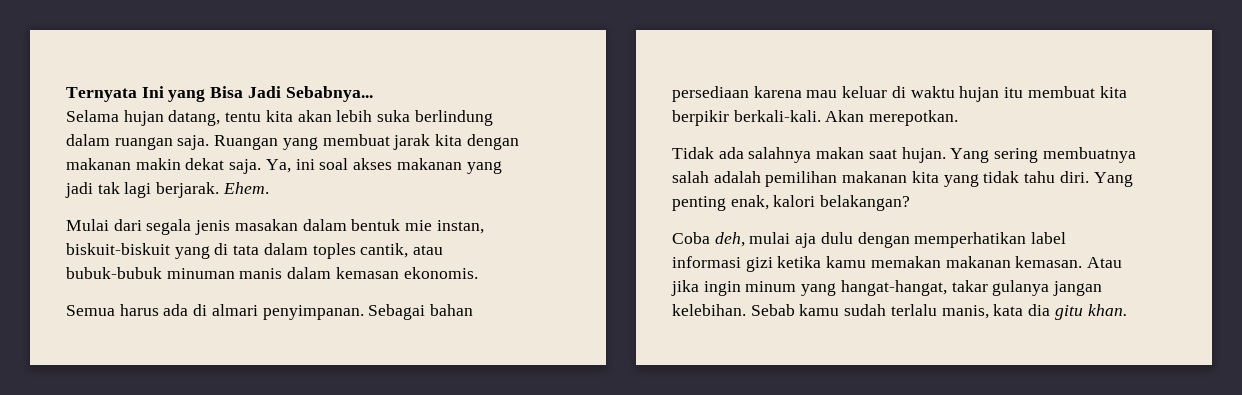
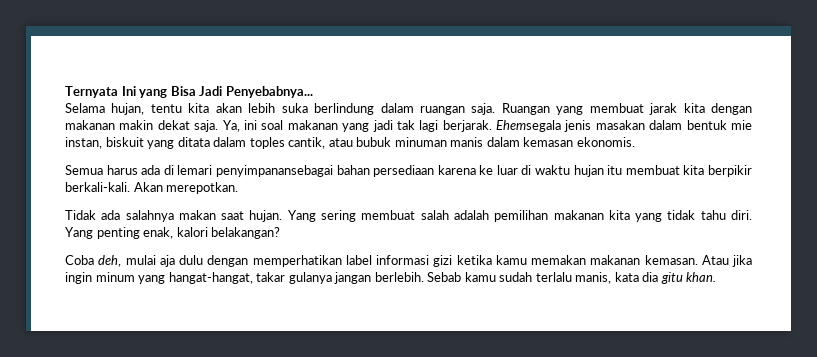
- Ternyata Ini yang Bisa Jadi Sebabnya...
+ Ternyata Ini yang Bisa Jadi Penyebabnya...
- Selama hujan datang, tentu kita akan lebih suka berlindung dalam ruangan saja.
+ Selama hujan, tentu kita akan lebih suka berlindung dalam ruangan saja.
- Ya, ini soal akses makanan yang jadi tak lagi berjarak.
+ Ya, ini soal makanan yang jadi tak lagi berjarak.
- Ehem.
- Mulai dari segala jenis masakan dalam bentuk mie instan, biskuit-biskuit yang di tata dalam toples cantik, atau bubuk-bubuk minuman manis dalam kemasan ekonomis.
+ Ehemsegala jenis masakan dalam bentuk mie instan, biskuit yang ditata dalam toples cantik, atau bubuk minuman manis dalam kemasan ekonomis.
- Semua harus ada di almari penyimpanan. Sebagai bahan persediaan karena mau keluar di waktu hujan itu membuat kita berpikir berkali-kali.
+ Semua harus ada di lemari penyimpanansebagai bahan persediaan karena ke luar di waktu hujan itu membuat kita berpikir berkali-kali.
- Yang sering membuatnya salah adalah pemilihan makanan kita yang tidak tahu diri.
+ Yang sering membuat salah adalah pemilihan makanan kita yang tidak tahu diri.
- Atau jika ingin minum yang hangat-hangat, takar gulanya jangan kelebihan.
+ Atau jika ingin minum yang hangat-hangat, takar gulanya jangan berlebih.

